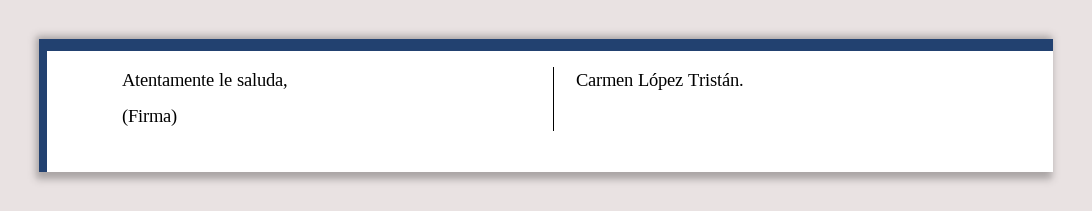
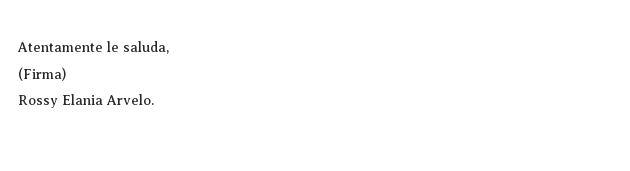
- Carmen López Tristán.
+ Rossy Elania Arvelo.

